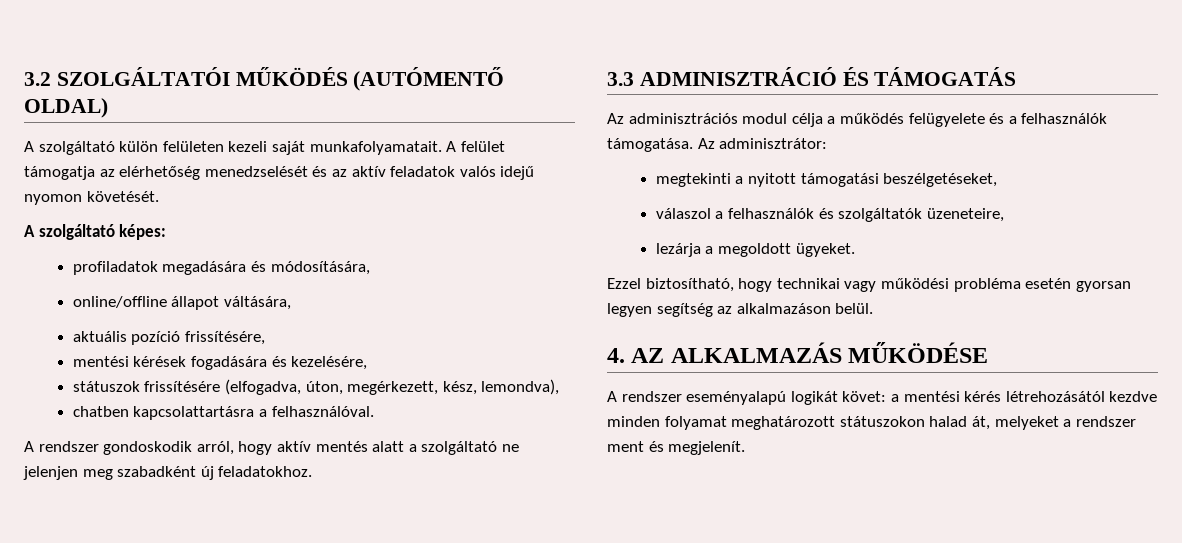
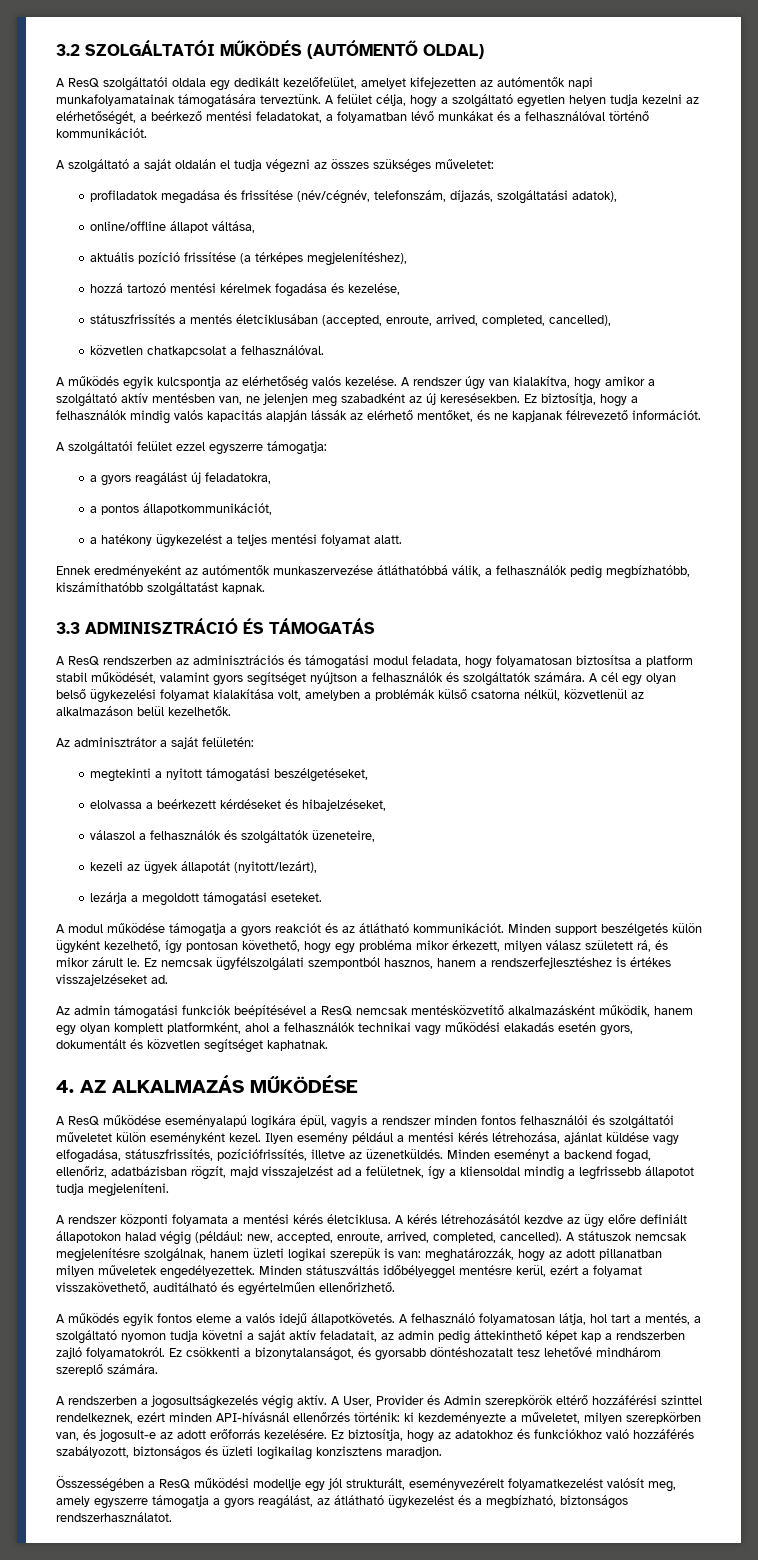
- A szolgáltató külön felületen kezeli saját munkafolyamatait. A felület támogatja az elérhetőség menedzselését és az aktív feladatok valós idejű nyomon követését.
- A szolgáltató képes:
- profiladatok megadására és módosítására,
+ A ResQ szolgáltatói oldala egy dedikált kezelőfelület, amelyet kifejezetten az autómentők napi munkafolyamatainak támogatására terveztünk. A felület célja, hogy a szolgáltató egyetlen helyen tudja kezelni az elérhetőségét, a beérkező mentési feladatokat, a folyamatban lévő munkákat és a felhasználóval történő kommunikációt.
+ A szolgáltató a saját oldalán el tudja végezni az összes szükséges műveletet:
+ profiladatok megadása és frissítése (név/cégnév, telefonszám, díjazás, szolgáltatási adatok),
- online/offline állapot váltására,
+ online/offline állapot váltása,
- aktuális pozíció frissítésére,
- mentési kérések fogadására és kezelésére,
- státuszok frissítésére (elfogadva, úton, megérkezett, kész, lemondva),
- chatben kapcsolattartásra a felhasználóval.
- A rendszer gondoskodik arról, hogy aktív mentés alatt a szolgáltató ne jelenjen meg szabadként új feladatokhoz.
+ aktuális pozíció frissítése (a térképes megjelenítéshez),
+ hozzá tartozó mentési kérelmek fogadása és kezelése,
+ státuszfrissítés a mentés életciklusában (accepted, enroute, arrived, completed, cancelled),
+ közvetlen chatkapcsolat a felhasználóval.
+ A működés egyik kulcspontja az elérhetőség valós kezelése. A rendszer úgy van kialakítva, hogy amikor a szolgáltató aktív mentésben van, ne jelenjen meg szabadként az új keresésekben. Ez biztosítja, hogy a felhasználók mindig valós kapacitás alapján lássák az elérhető mentőket, és ne kapjanak félrevezető információt.
+ A szolgáltatói felület ezzel egyszerre támogatja:
+ a gyors reagálást új feladatokra,
+ a pontos állapotkommunikációt,
+ a hatékony ügykezelést a teljes mentési folyamat alatt.
+ Ennek eredményeként az autómentők munkaszervezése átláthatóbbá válik, a felhasználók pedig megbízhatóbb, kiszámíthatóbb szolgáltatást kapnak.
  3.3 ADMINISZTRÁCIÓ ÉS TÁMOGATÁS
- Az adminisztrációs modul célja a működés felügyelete és a felhasználók támogatása. Az adminisztrátor:
+ A ResQ rendszerben az adminisztrációs és támogatási modul feladata, hogy folyamatosan biztosítsa a platform stabil működését, valamint gyors segítséget nyújtson a felhasználók és szolgáltatók számára. A cél egy olyan belső ügykezelési folyamat kialakítása volt, amelyben a problémák külső csatorna nélkül, közvetlenül az alkalmazáson belül kezelhetők.
+ Az adminisztrátor a saját felületén:
+ elolvassa a beérkezett kérdéseket és hibajelzéseket,
- lezárja a megoldott ügyeket.
- Ezzel biztosítható, hogy technikai vagy működési probléma esetén gyorsan legyen segítség az alkalmazáson belül.
+ kezeli az ügyek állapotát (nyitott/lezárt),
+ lezárja a megoldott támogatási eseteket.
+ A modul működése támogatja a gyors reakciót és az átlátható kommunikációt. Minden support beszélgetés külön ügyként kezelhető, így pontosan követhető, hogy egy probléma mikor érkezett, milyen válasz született rá, és mikor zárult le. Ez nemcsak ügyfélszolgálati szempontból hasznos, hanem a rendszerfejlesztéshez is értékes visszajelzéseket ad.
+ Az admin támogatási funkciók beépítésével a ResQ nemcsak mentésközvetítő alkalmazásként működik, hanem egy olyan komplett platformként, ahol a felhasználók technikai vagy működési elakadás esetén gyors, dokumentált és közvetlen segítséget kaphatnak.
- A rendszer eseményalapú logikát követ: a mentési kérés létrehozásától kezdve minden folyamat meghatározott státuszokon halad át, melyeket a rendszer ment és megjelenít.
+ A ResQ működése eseményalapú logikára épül, vagyis a rendszer minden fontos felhasználói és szolgáltatói műveletet külön eseményként kezel. Ilyen esemény például a mentési kérés létrehozása, ajánlat küldése vagy elfogadása, státuszfrissítés, pozíciófrissítés, illetve az üzenetküldés. Minden eseményt a backend fogad, ellenőriz, adatbázisban rögzít, majd visszajelzést ad a felületnek, így a kliensoldal mindig a legfrissebb állapotot tudja megjeleníteni.
+ A rendszer központi folyamata a mentési kérés életciklusa. A kérés létrehozásától kezdve az ügy előre definiált állapotokon halad végig (például: new, accepted, enroute, arrived, completed, cancelled). A státuszok nemcsak megjelenítésre szolgálnak, hanem üzleti logikai szerepük is van: meghatározzák, hogy az adott pillanatban milyen műveletek engedélyezettek. Minden státuszváltás időbélyeggel mentésre kerül, ezért a folyamat visszakövethető, auditálható és egyértelműen ellenőrizhető.
+ A működés egyik fontos eleme a valós idejű állapotkövetés. A felhasználó folyamatosan látja, hol tart a mentés, a szolgáltató nyomon tudja követni a saját aktív feladatait, az admin pedig áttekinthető képet kap a rendszerben zajló folyamatokról. Ez csökkenti a bizonytalanságot, és gyorsabb döntéshozatalt tesz lehetővé mindhárom szereplő számára.
+ A rendszerben a jogosultságkezelés végig aktív. A User, Provider és Admin szerepkörök eltérő hozzáférési szinttel rendelkeznek, ezért minden API-hívásnál ellenőrzés történik: ki kezdeményezte a műveletet, milyen szerepkörben van, és jogosult-e az adott erőforrás kezelésére. Ez biztosítja, hogy az adatokhoz és funkciókhoz való hozzáférés szabályozott, biztonságos és üzleti logikailag konzisztens maradjon.
+ Összességében a ResQ működési modellje egy jól strukturált, eseményvezérelt folyamatkezelést valósít meg, amely egyszerre támogatja a gyors reagálást, az átlátható ügykezelést és a megbízható, biztonságos rendszerhasználatot.

